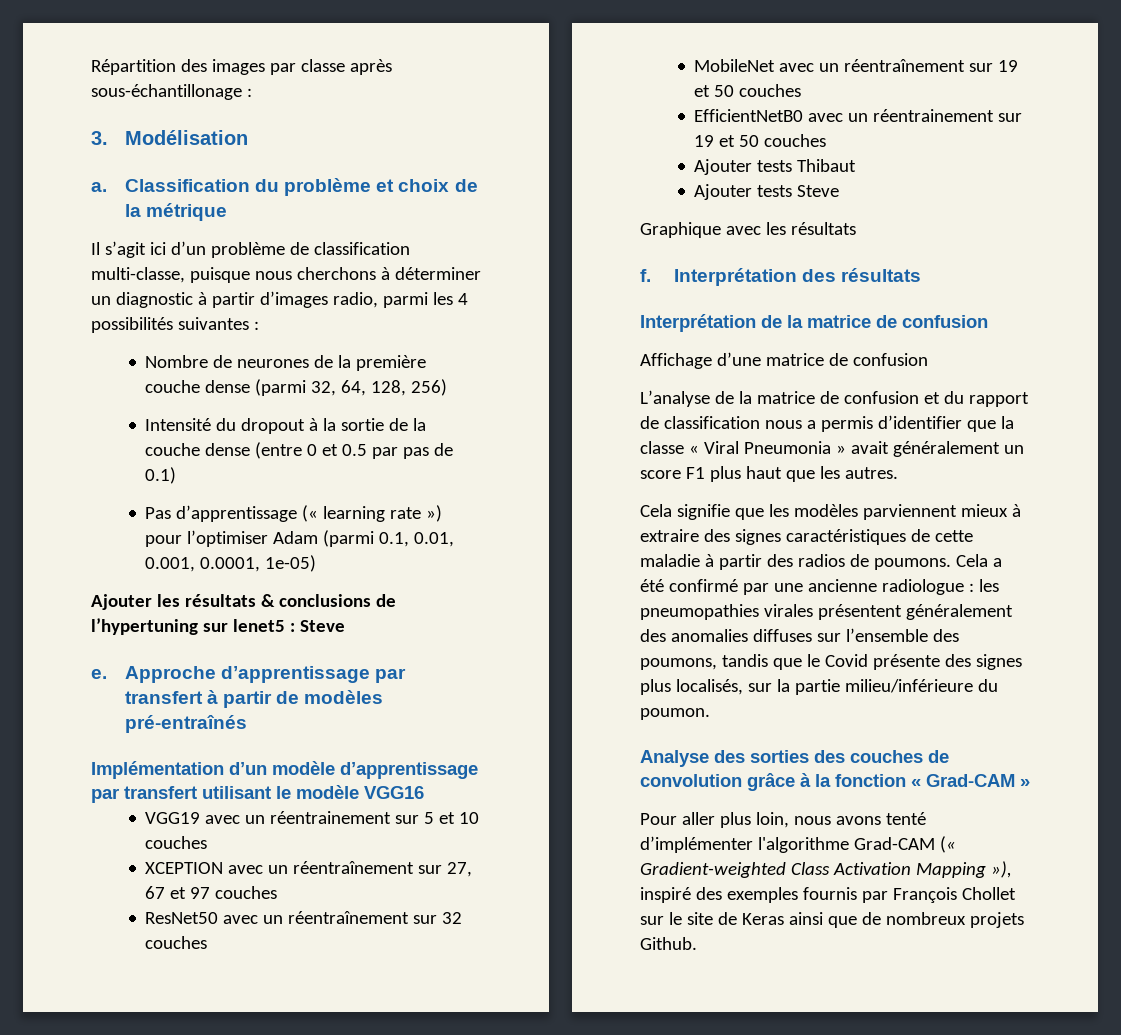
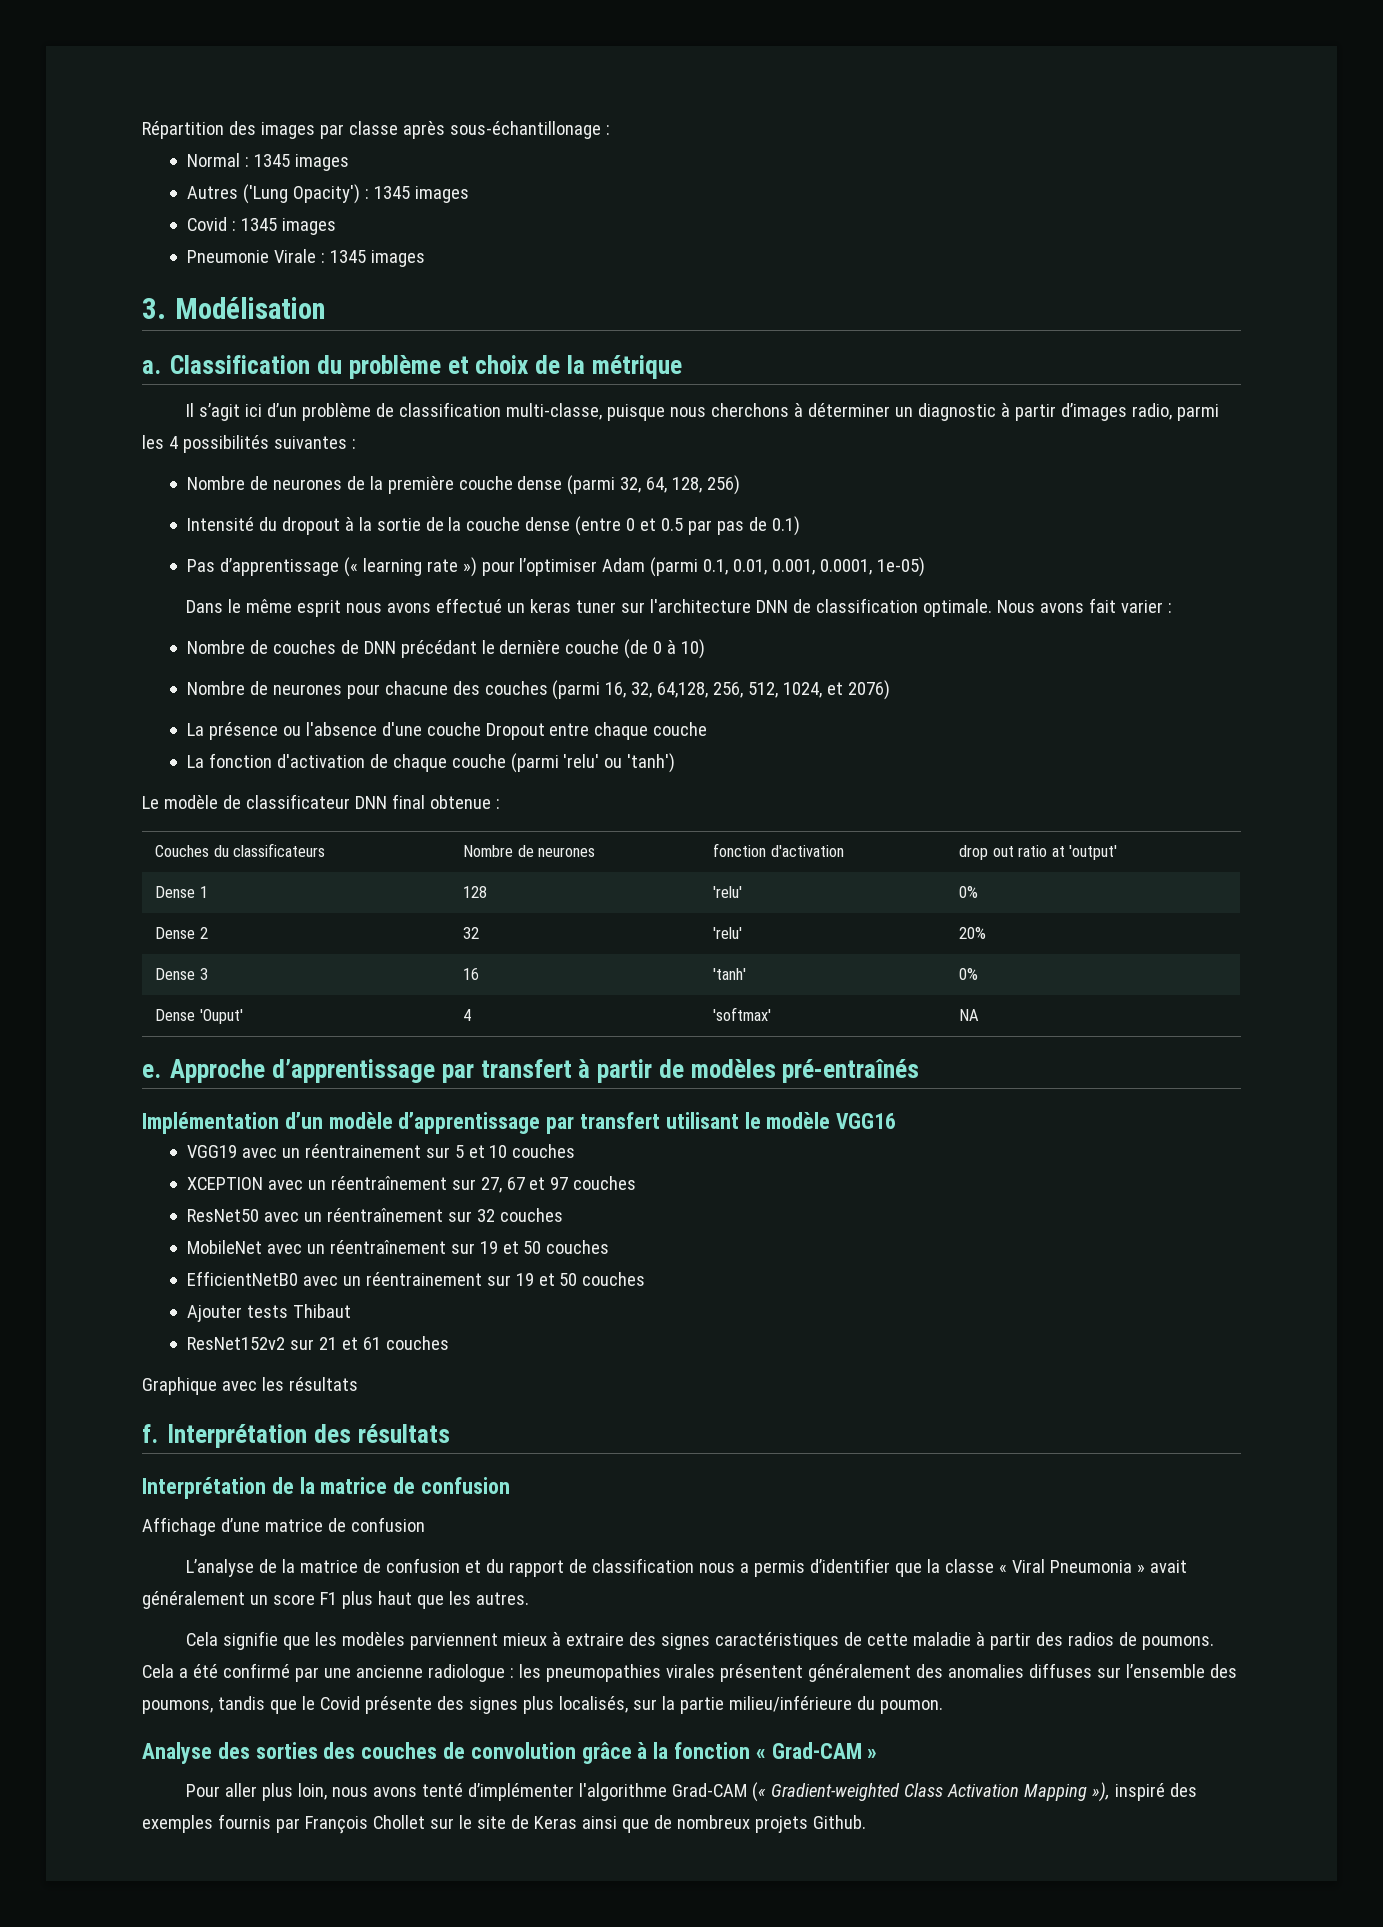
+ Normal : 1345 images
+ Autres ('Lung Opacity') : 1345 images
+ Covid : 1345 images
+ Pneumonie Virale : 1345 images
- Ajouter les résultats & conclusions de l’hypertuning sur lenet5 : Steve
+ Dans le même esprit nous avons effectué un keras tuner sur l'architecture DNN de classification optimale. Nous avons fait varier :
+ Nombre de couches de DNN précédant le dernière couche (de 0 à 10)
+ Nombre de neurones pour chacune des couches (parmi 16, 32, 64,128, 256, 512, 1024, et 2076)
+ La présence ou l'absence d'une couche Dropout entre chaque couche
+ La fonction d'activation de chaque couche (parmi 'relu' ou 'tanh')
+ Le modèle de classificateur DNN final obtenue :
+ Couches du classificateurs | Nombre de neurones | fonction d'activation | drop out ratio at 'output'
+ Dense 1 | 128 | 'relu' | 0%
+ Dense 2 | 32 | 'relu' | 20%
+ Dense 3 | 16 | 'tanh' | 0%
+ Dense 'Ouput' | 4 | 'softmax' | NA
- Ajouter tests Steve
+ ResNet152v2 sur 21 et 61 couches

